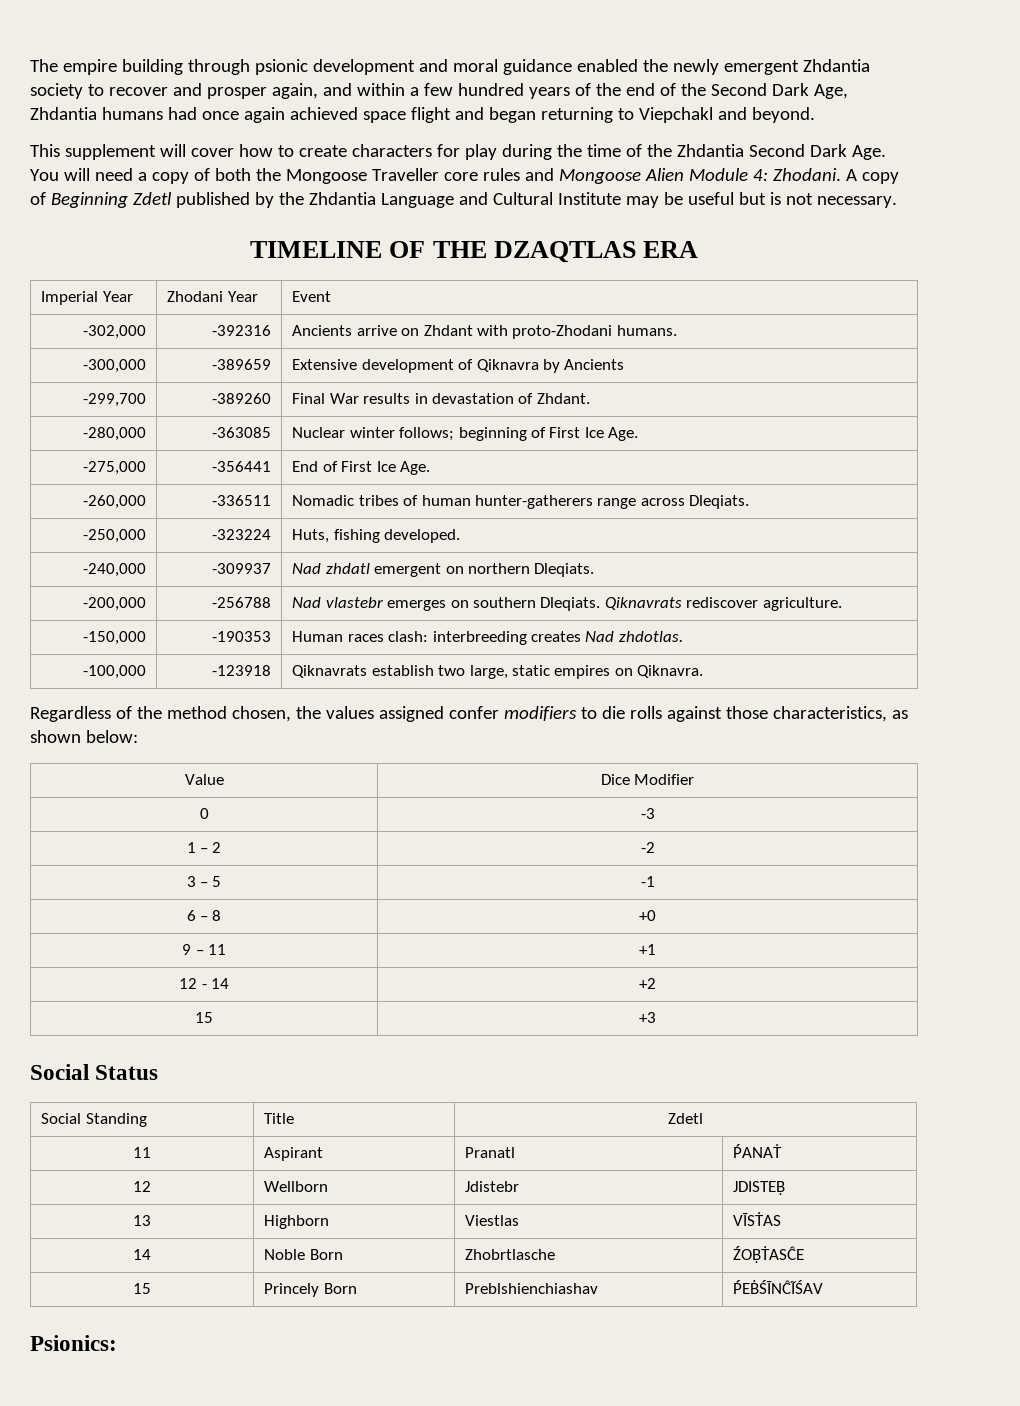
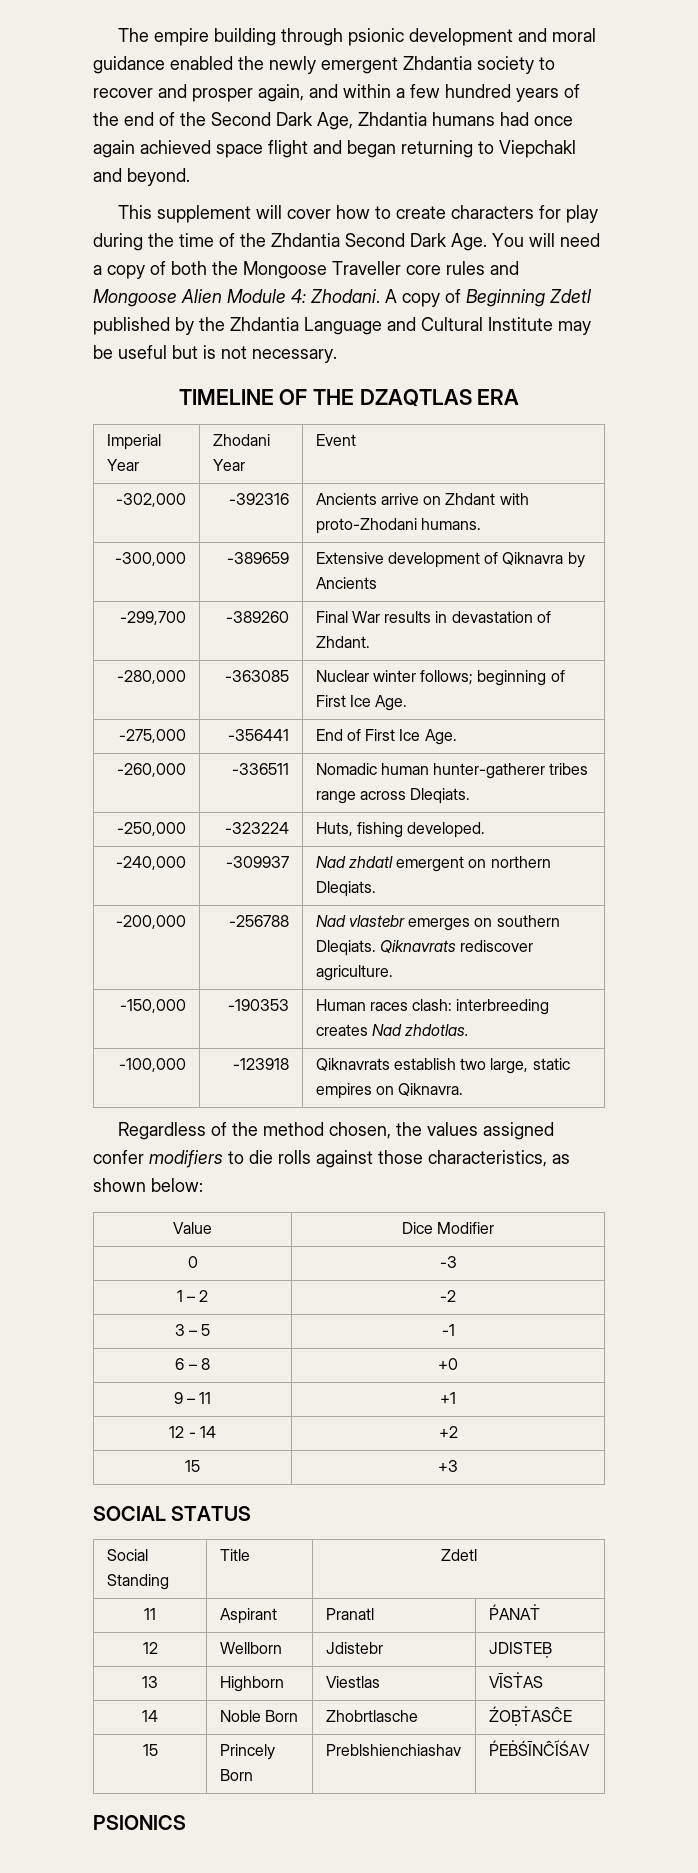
- -260,000 | -336511 | Nomadic tribes of human hunter-gatherers range across Dleqiats.
+ -260,000 | -336511 | Nomadic human hunter-gatherer tribes range across Dleqiats.
- Social Status
+ SOCIAL STATUS
- Psionics:
+ PSIONICS

